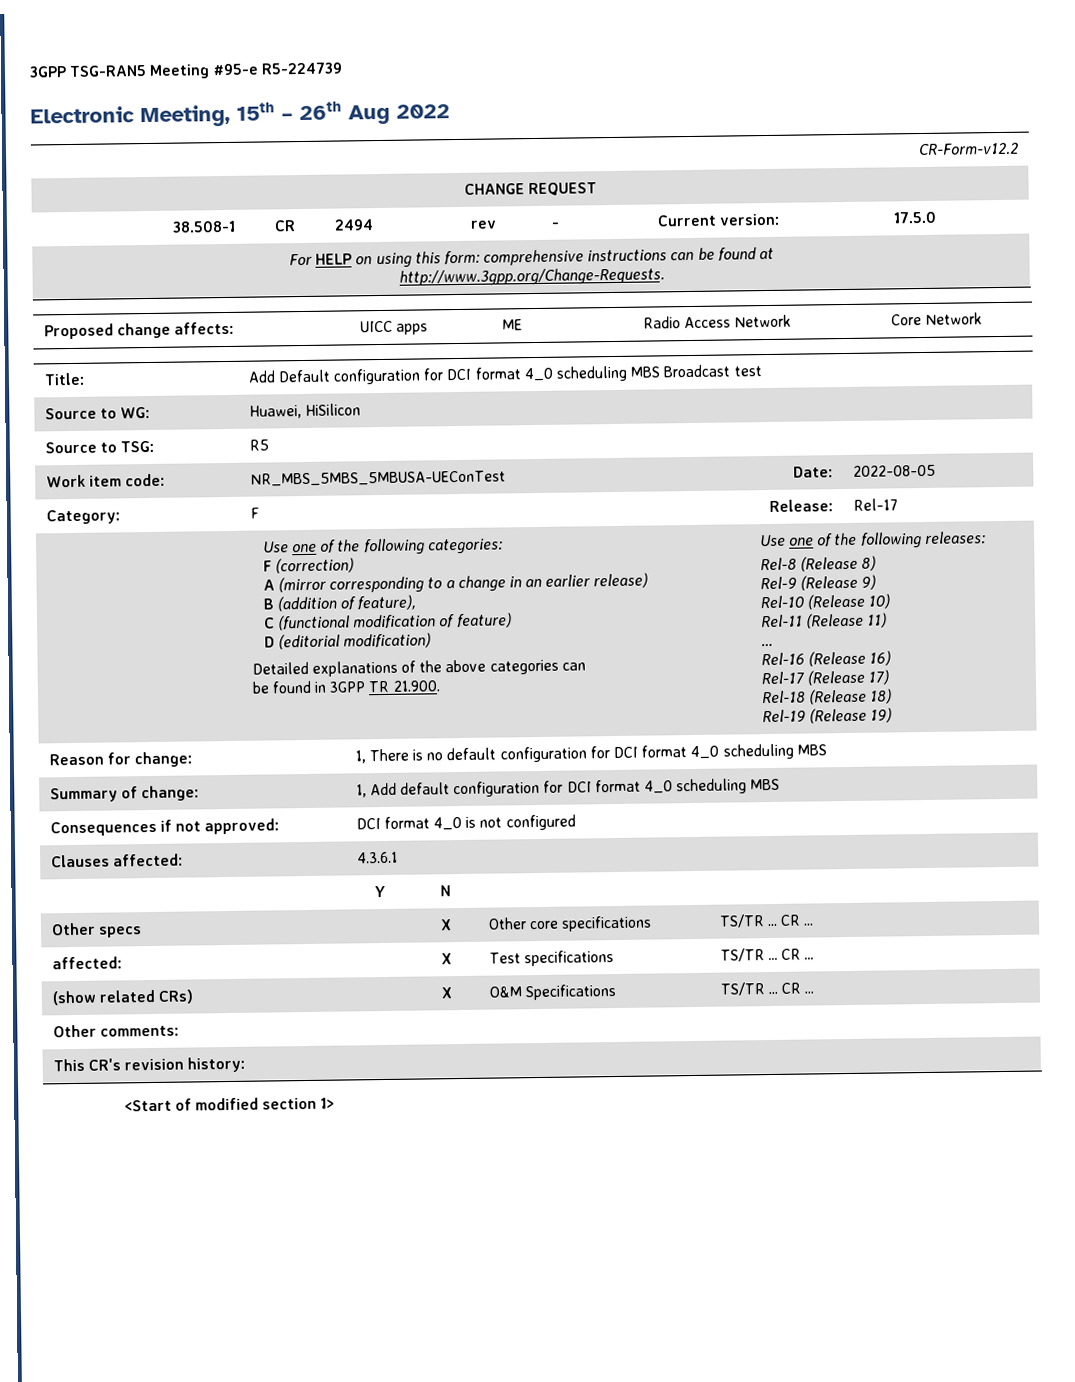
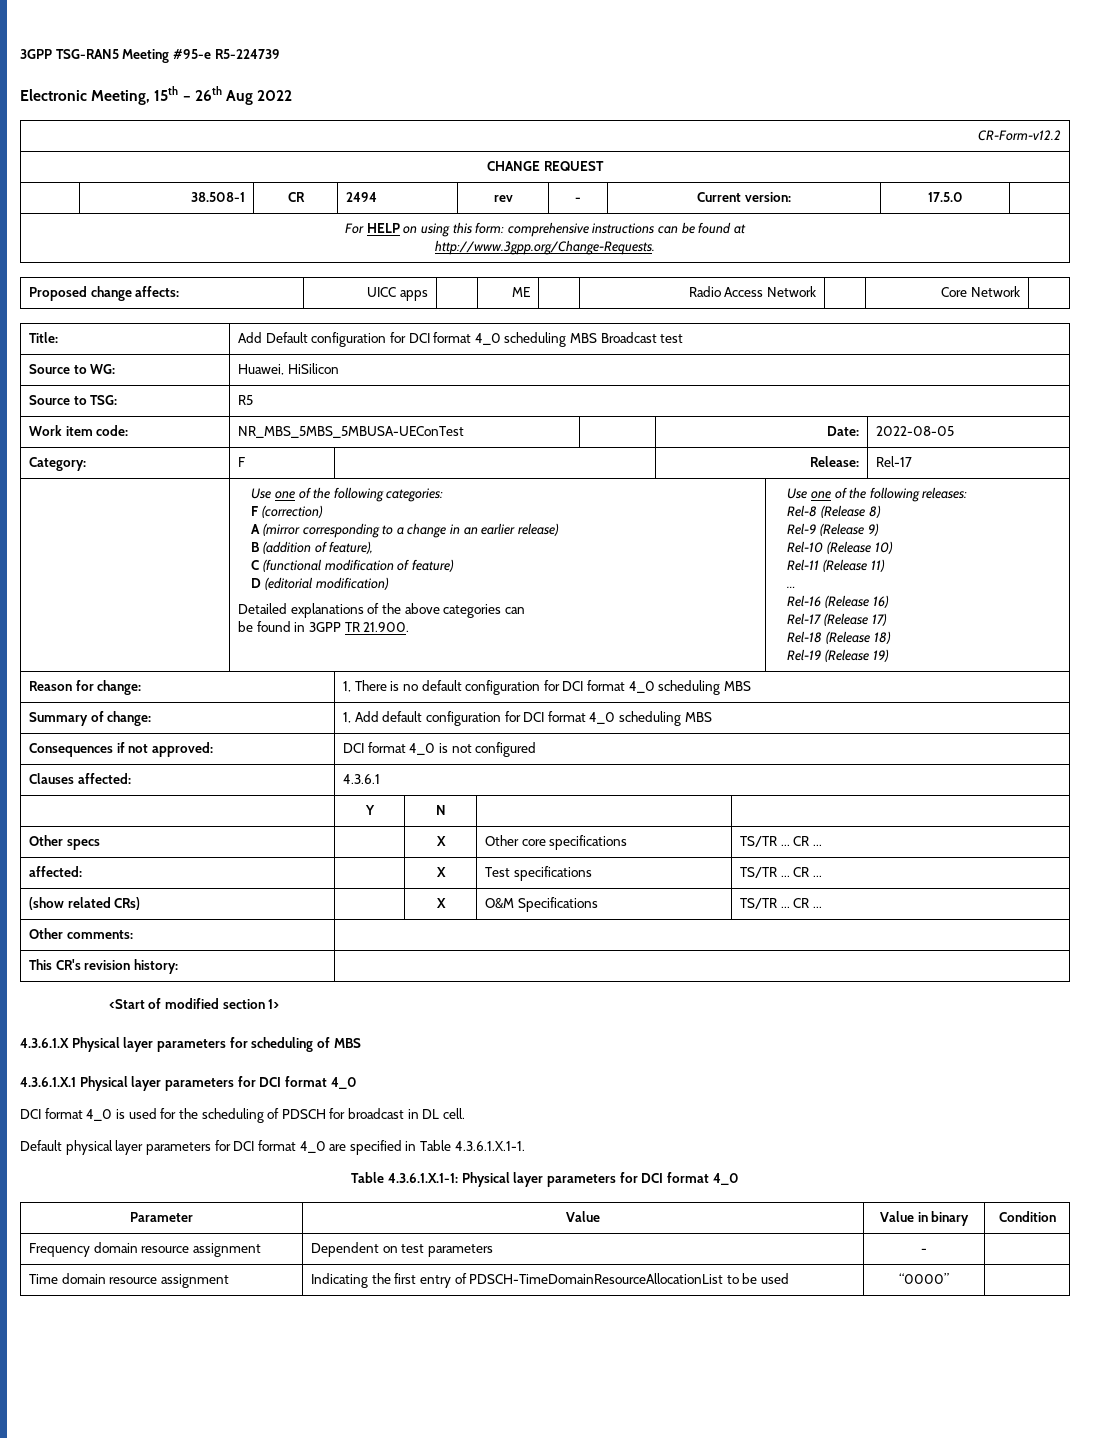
+ 4.3.6.1.X Physical layer parameters for scheduling of MBS
+ 4.3.6.1.X.1 Physical layer parameters for DCI format 4_0
+ DCI format 4_0 is used for the scheduling of PDSCH for broadcast in DL cell.
+ Default physical layer parameters for DCI format 4_0 are specified in Table 4.3.6.1.X.1-1.
+ Table 4.3.6.1.X.1-1: Physical layer parameters for DCI format 4_0
+ Parameter | Value | Value in binary | Condition
+ Frequency domain resource assignment | Dependent on test parameters | - |
+ Time domain resource assignment | Indicating the first entry of PDSCH-TimeDomainResourceAllocationList to be used | “0000” |

